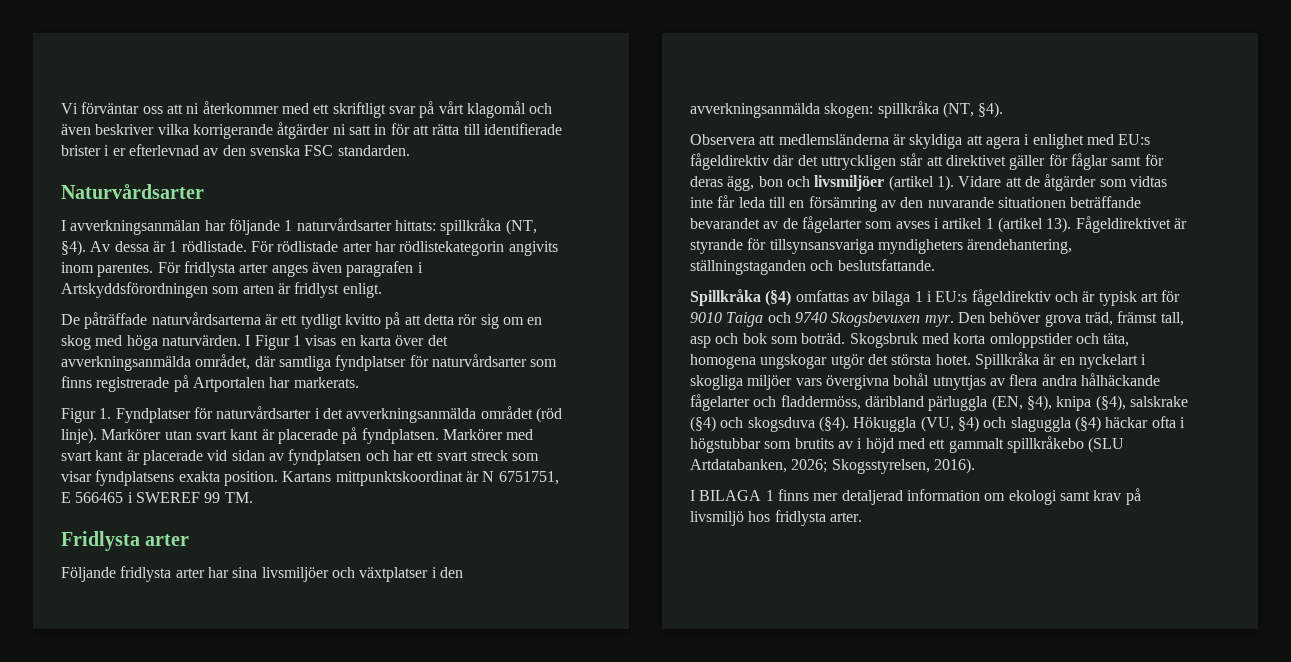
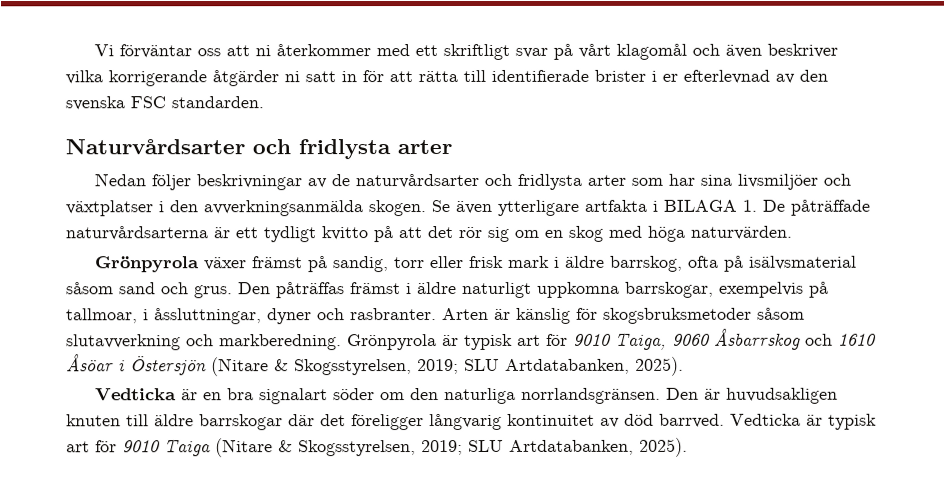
- Naturvårdsarter
- I avverkningsanmälan har följande 1 naturvårdsarter hittats: spillkråka (NT, §4). Av dessa är 1 rödlistade. För rödlistade arter har rödlistekategorin angivits inom parentes. För fridlysta arter anges även paragrafen i Artskyddsförordningen som arten är fridlyst enligt.
- De påträffade naturvårdsarterna är ett tydligt kvitto på att detta rör sig om en skog med höga naturvärden. I Figur 1 visas en karta över det avverkningsanmälda området, där samtliga fyndplatser för naturvårdsarter som finns registrerade på Artportalen har markerats.
- Figur 1. Fyndplatser för naturvårdsarter i det avverkningsanmälda området (röd linje). Markörer utan svart kant är placerade på fyndplatsen. Markörer med svart kant är placerade vid sidan av fyndplatsen och har ett svart streck som visar fyndplatsens exakta position. Kartans mittpunktskoordinat är N 6751751, E 566465 i SWEREF 99 TM.
- Fridlysta arter
- Följande fridlysta arter har sina livsmiljöer och växtplatser i den avverkningsanmälda skogen: spillkråka (NT, §4).
- Observera att medlemsländerna är skyldiga att agera i enlighet med EU:s fågeldirektiv där det uttryckligen står att direktivet gäller för fåglar samt för deras ägg, bon och livsmiljöer (artikel 1). Vidare att de åtgärder som vidtas inte får leda till en försämring av den nuvarande situationen beträffande bevarandet av de fågelarter som avses i artikel 1 (artikel 13). Fågeldirektivet är styrande för tillsynsansvariga myndigheters ärendehantering, ställningstaganden och beslutsfattande.
- Spillkråka (§4) omfattas av bilaga 1 i EU:s fågeldirektiv och är typisk art för 9010 Taiga och 9740 Skogsbevuxen myr. Den behöver grova träd, främst tall, asp och bok som boträd. Skogsbruk med korta omloppstider och täta, homogena ungskogar utgör det största hotet. Spillkråka är en nyckelart i skogliga miljöer vars övergivna bohål utnyttjas av flera andra hålhäckande fågelarter och fladdermöss, däribland pärluggla (EN, §4), knipa (§4), salskrake (§4) och skogsduva (§4). Hökuggla (VU, §4) och slaguggla (§4) häckar ofta i högstubbar som brutits av i höjd med ett gammalt spillkråkebo (SLU Artdatabanken, 2026; Skogsstyrelsen, 2016).
- I BILAGA 1 finns mer detaljerad information om ekologi samt krav på livsmiljö hos fridlysta arter.
+ Naturvårdsarter och fridlysta arter
+ Nedan följer beskrivningar av de naturvårdsarter och fridlysta arter som har sina livsmiljöer och växtplatser i den avverkningsanmälda skogen. Se även ytterligare artfakta i BILAGA 1. De påträffade naturvårdsarterna är ett tydligt kvitto på att det rör sig om en skog med höga naturvärden.
+ Grönpyrola växer främst på sandig, torr eller frisk mark i äldre barrskog, ofta på isälvsmaterial såsom sand och grus. Den påträffas främst i äldre naturligt uppkomna barrskogar, exempelvis på tallmoar, i åssluttningar, dyner och rasbranter. Arten är känslig för skogsbruksmetoder såsom slutavverkning och markberedning. Grönpyrola är typisk art för 9010 Taiga, 9060 Åsbarrskog och 1610 Åsöar i Östersjön (Nitare & Skogsstyrelsen, 2019; SLU Artdatabanken, 2025).
+ Vedticka är en bra signalart söder om den naturliga norrlandsgränsen. Den är huvudsakligen knuten till äldre barrskogar där det föreligger långvarig kontinuitet av död barrved. Vedticka är typisk art för 9010 Taiga (Nitare & Skogsstyrelsen, 2019; SLU Artdatabanken, 2025).

